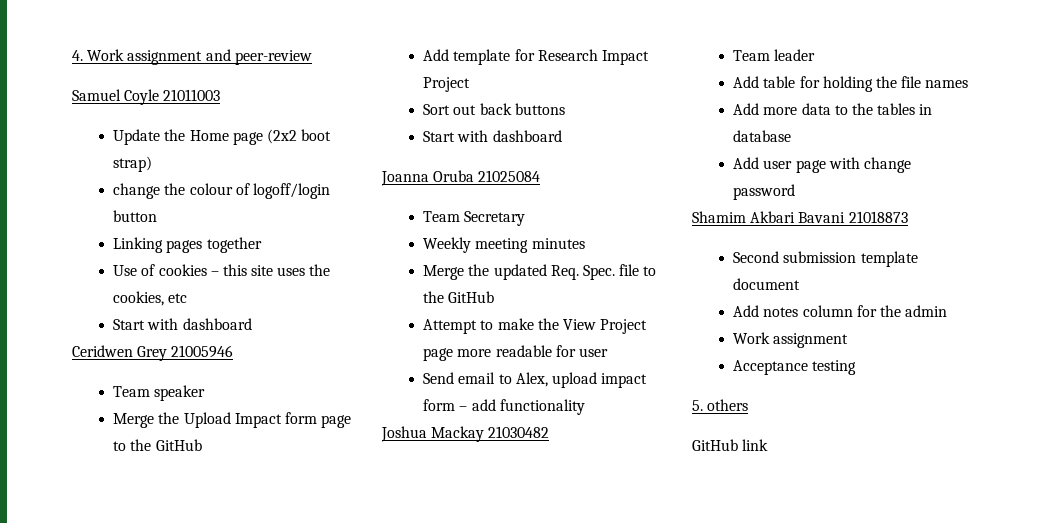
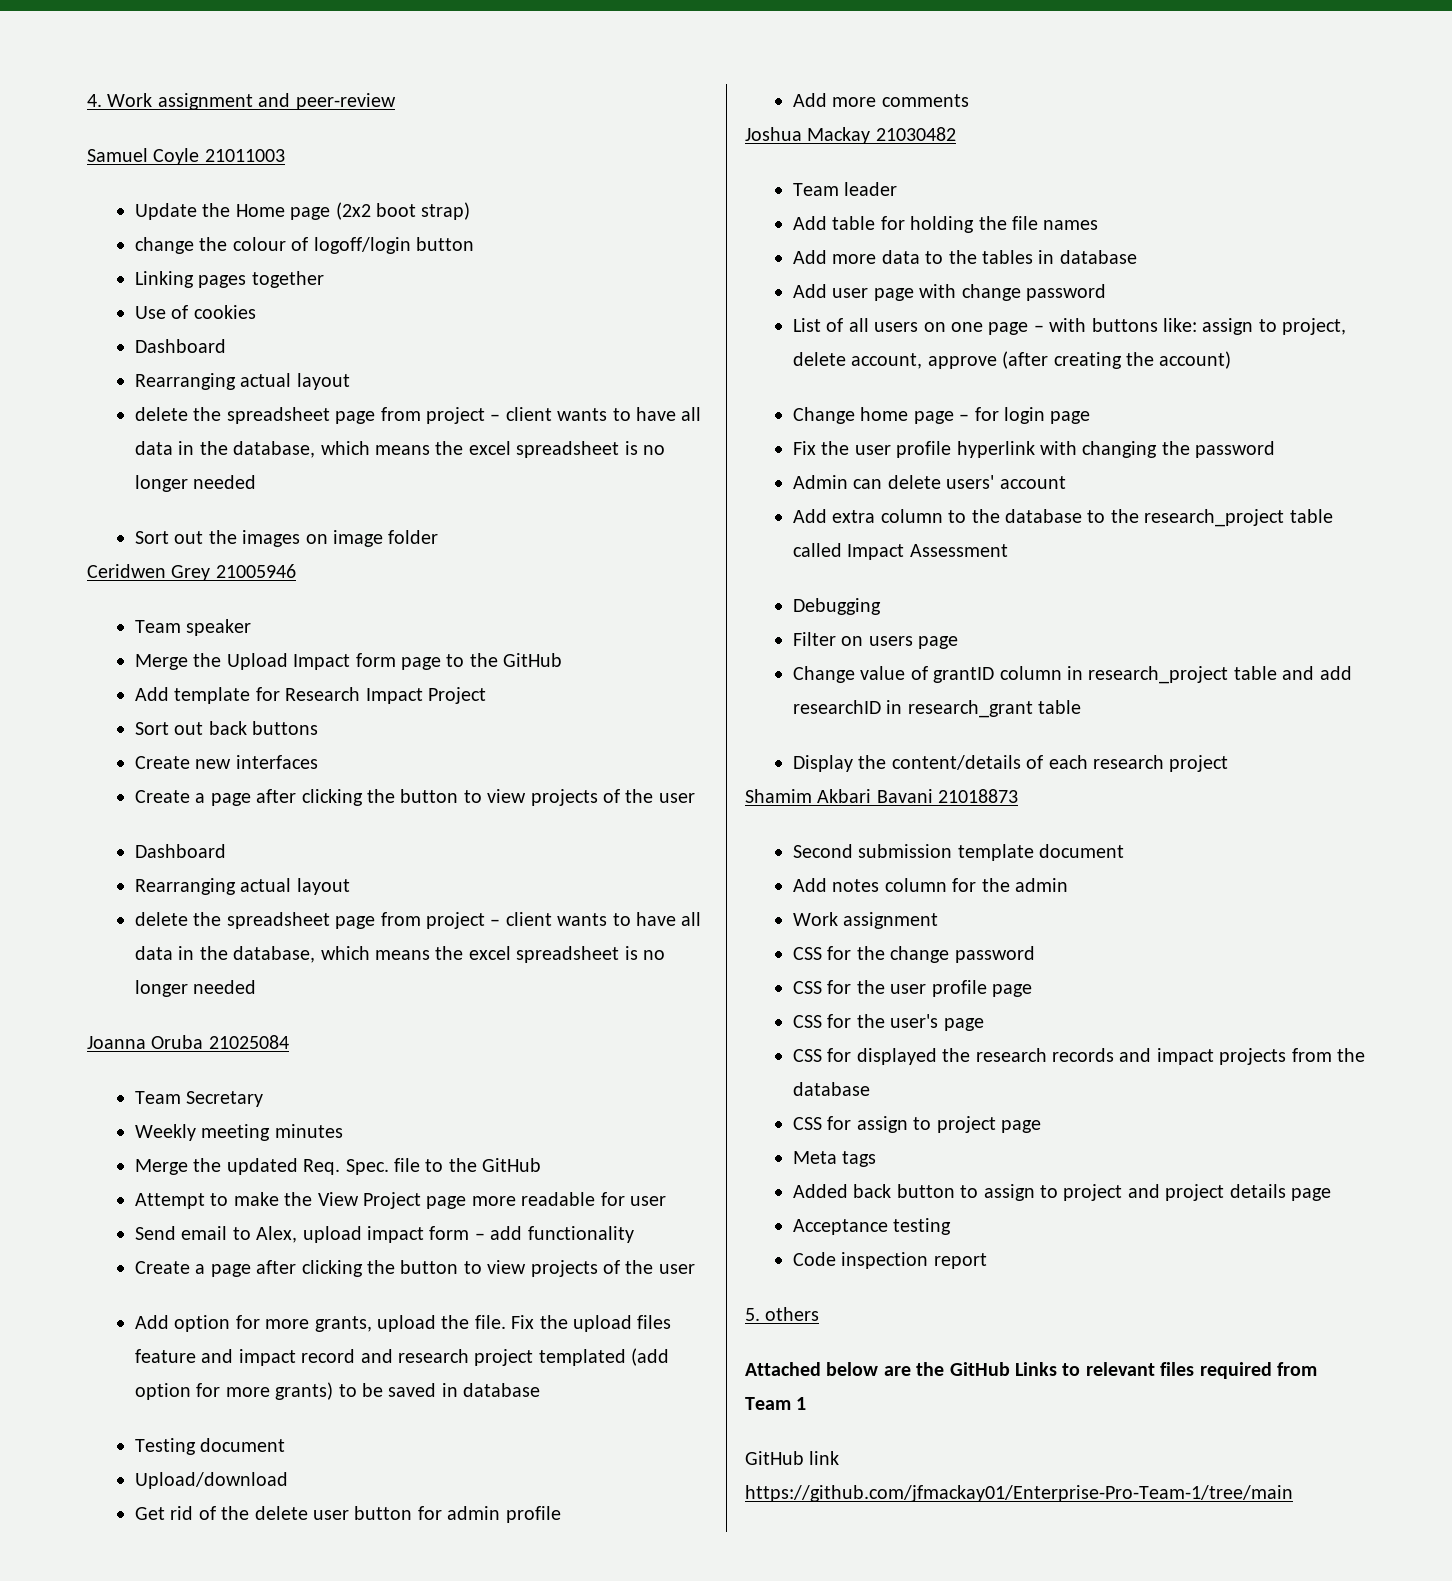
- Use of cookies – this site uses the cookies, etc
- Start with dashboard
+ Use of cookies
+ Dashboard
+ Rearranging actual layout
+ delete the spreadsheet page from project – client wants to have all data in the database, which means the excel spreadsheet is no longer needed
+ Sort out the images on image folder
  Sort out back buttons
- Start with dashboard
+ Create new interfaces
+ Create a page after clicking the button to view projects of the user
+ Dashboard
+ Rearranging actual layout
+ delete the spreadsheet page from project – client wants to have all data in the database, which means the excel spreadsheet is no longer needed
  Send email to Alex, upload impact form – add functionality
+ Create a page after clicking the button to view projects of the user
+ Add option for more grants, upload the file. Fix the upload files feature and impact record and research project templated (add option for more grants) to be saved in database
+ Testing document
+ Upload/download
+ Get rid of the delete user button for admin profile
+ Add more comments
+ List of all users on one page – with buttons like: assign to project, delete account, approve (after creating the account)
+ Change home page – for login page
+ Fix the user profile hyperlink with changing the password
+ Admin can delete users' account
+ Add extra column to the database to the research_project table called Impact Assessment
+ Debugging
+ Filter on users page
+ Change value of grantID column in research_project table and add researchID in research_grant table
+ Display the content/details of each research project
+ CSS for the change password
+ CSS for the user profile page
+ CSS for the user's page
+ CSS for displayed the research records and impact projects from the database
+ CSS for assign to project page
+ Meta tags
+ Added back button to assign to project and project details page
+ Code inspection report
+ Attached below are the GitHub Links to relevant files required from Team 1
- GitHub link
+ GitHub link https://github.com/jfmackay01/Enterprise-Pro-Team-1/tree/main

